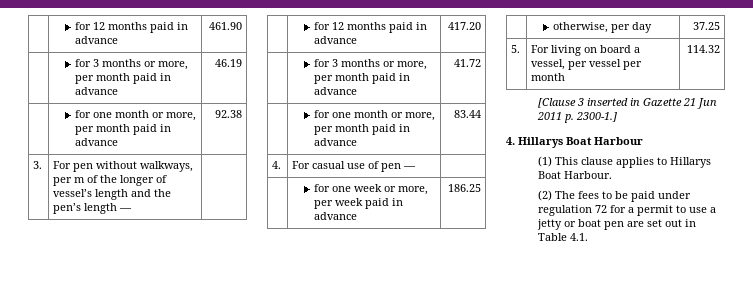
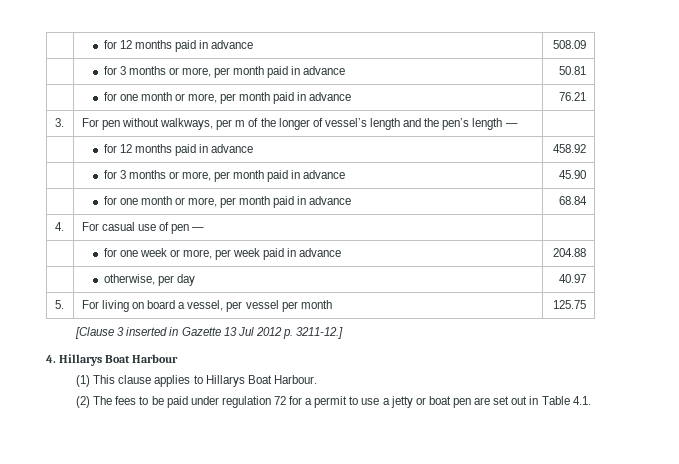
- | for 12 months paid in advance | 461.90
+ | for 12 months paid in advance | 508.09
- | for 3 months or more, per month paid in advance | 46.19
+ | for 3 months or more, per month paid in advance | 50.81
- | for one month or more, per month paid in advance | 92.38
+ | for one month or more, per month paid in advance | 76.21
- | for 12 months paid in advance | 417.20
+ | for 12 months paid in advance | 458.92
- | for 3 months or more, per month paid in advance | 41.72
+ | for 3 months or more, per month paid in advance | 45.90
- | for one month or more, per month paid in advance | 83.44
+ | for one month or more, per month paid in advance | 68.84
- | for one week or more, per week paid in advance | 186.25
+ | for one week or more, per week paid in advance | 204.88
- | otherwise, per day | 37.25
+ | otherwise, per day | 40.97
- 5. | For living on board a vessel, per vessel per month | 114.32
+ 5. | For living on board a vessel, per vessel per month | 125.75
- [Clause 3 inserted in Gazette 21 Jun 2011 p. 2300-1.]
+ [Clause 3 inserted in Gazette 13 Jul 2012 p. 3211-12.]

